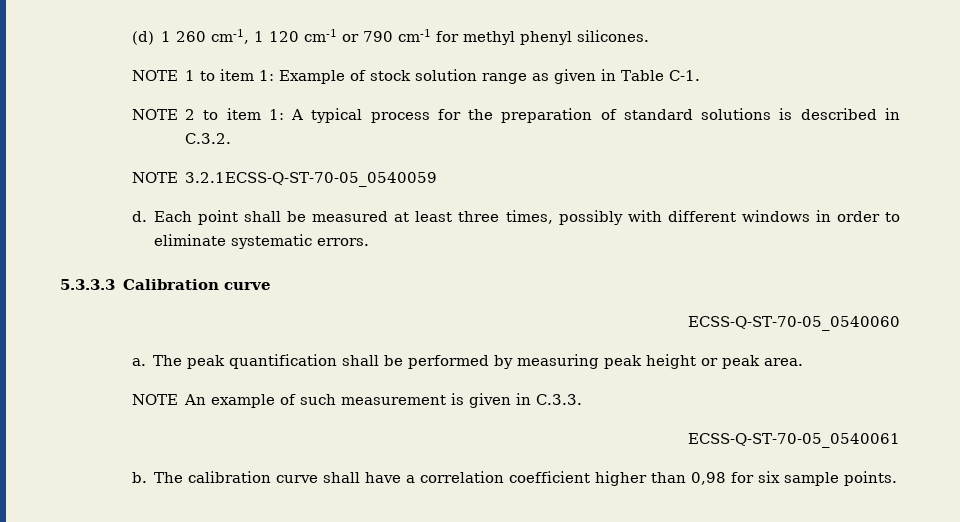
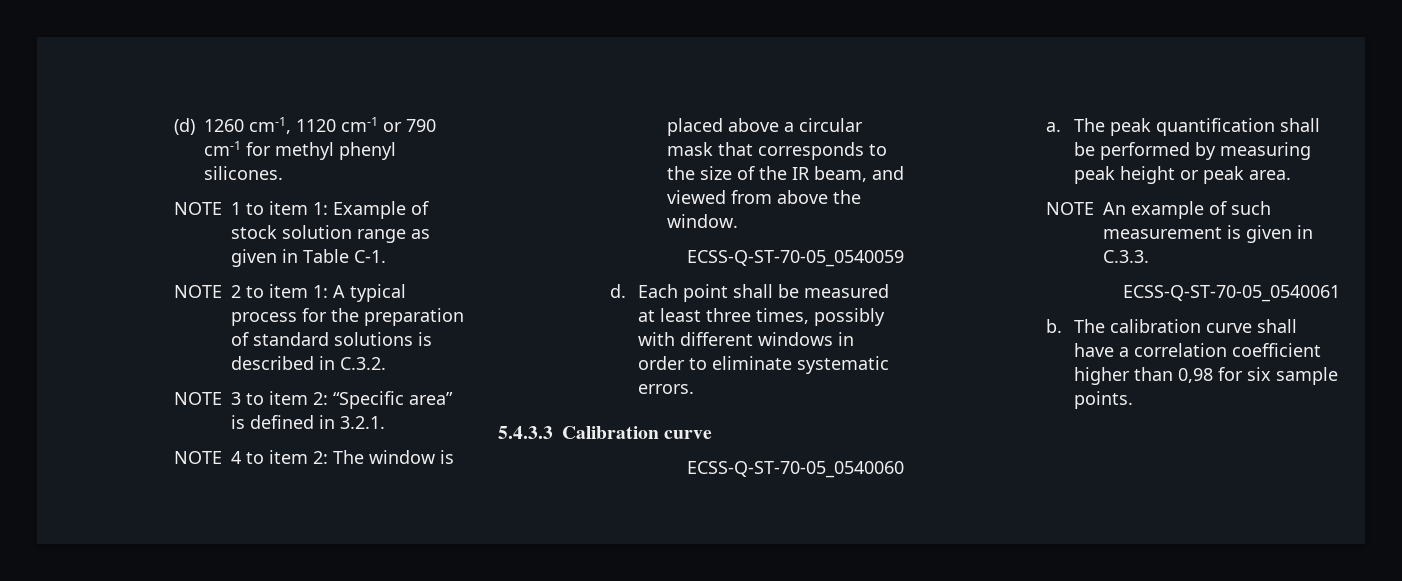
- (d) 1 260 cm-1, 1 120 cm-1 or 790 cm-1 for methyl phenyl silicones.
+ (d) 1260 cm-1, 1120 cm-1 or 790 cm-1 for methyl phenyl silicones.
- NOTE 3.2.1ECSS-Q-ST-70-05_0540059
+ NOTE 3 to item 2: “Specific area” is defined in 3.2.1.
+ NOTE 4 to item 2: The window is placed above a circular mask that corresponds to the size of the IR beam, and viewed from above the window.
+ ECSS-Q-ST-70-05_0540059
- 5.3.3.3 Calibration curve
+ 5.4.3.3 Calibration curve

